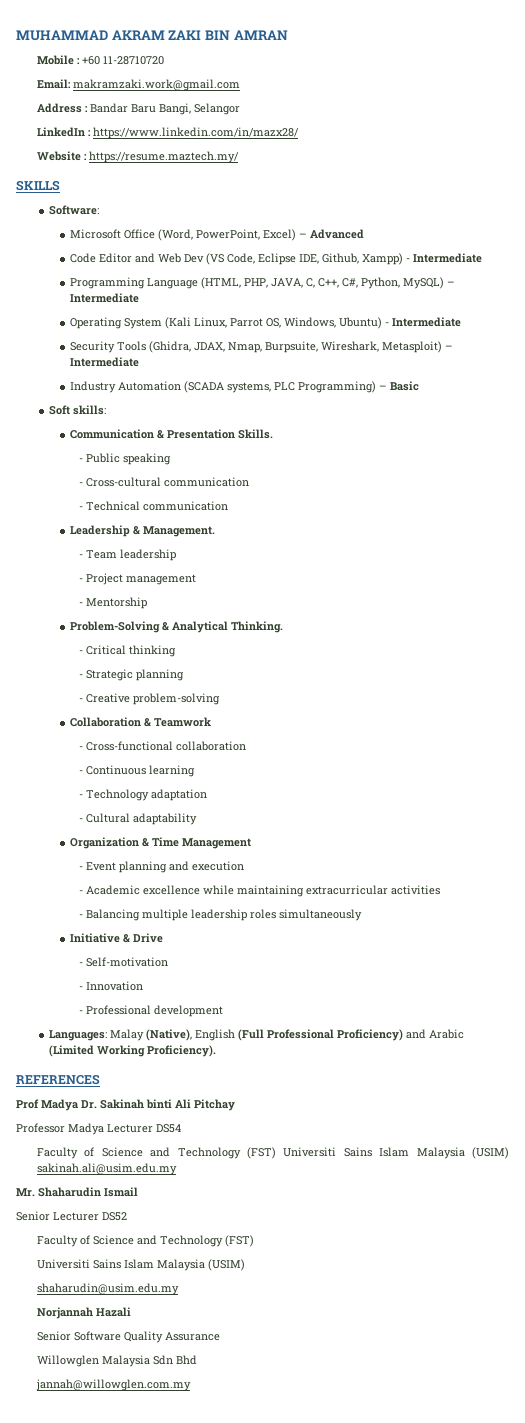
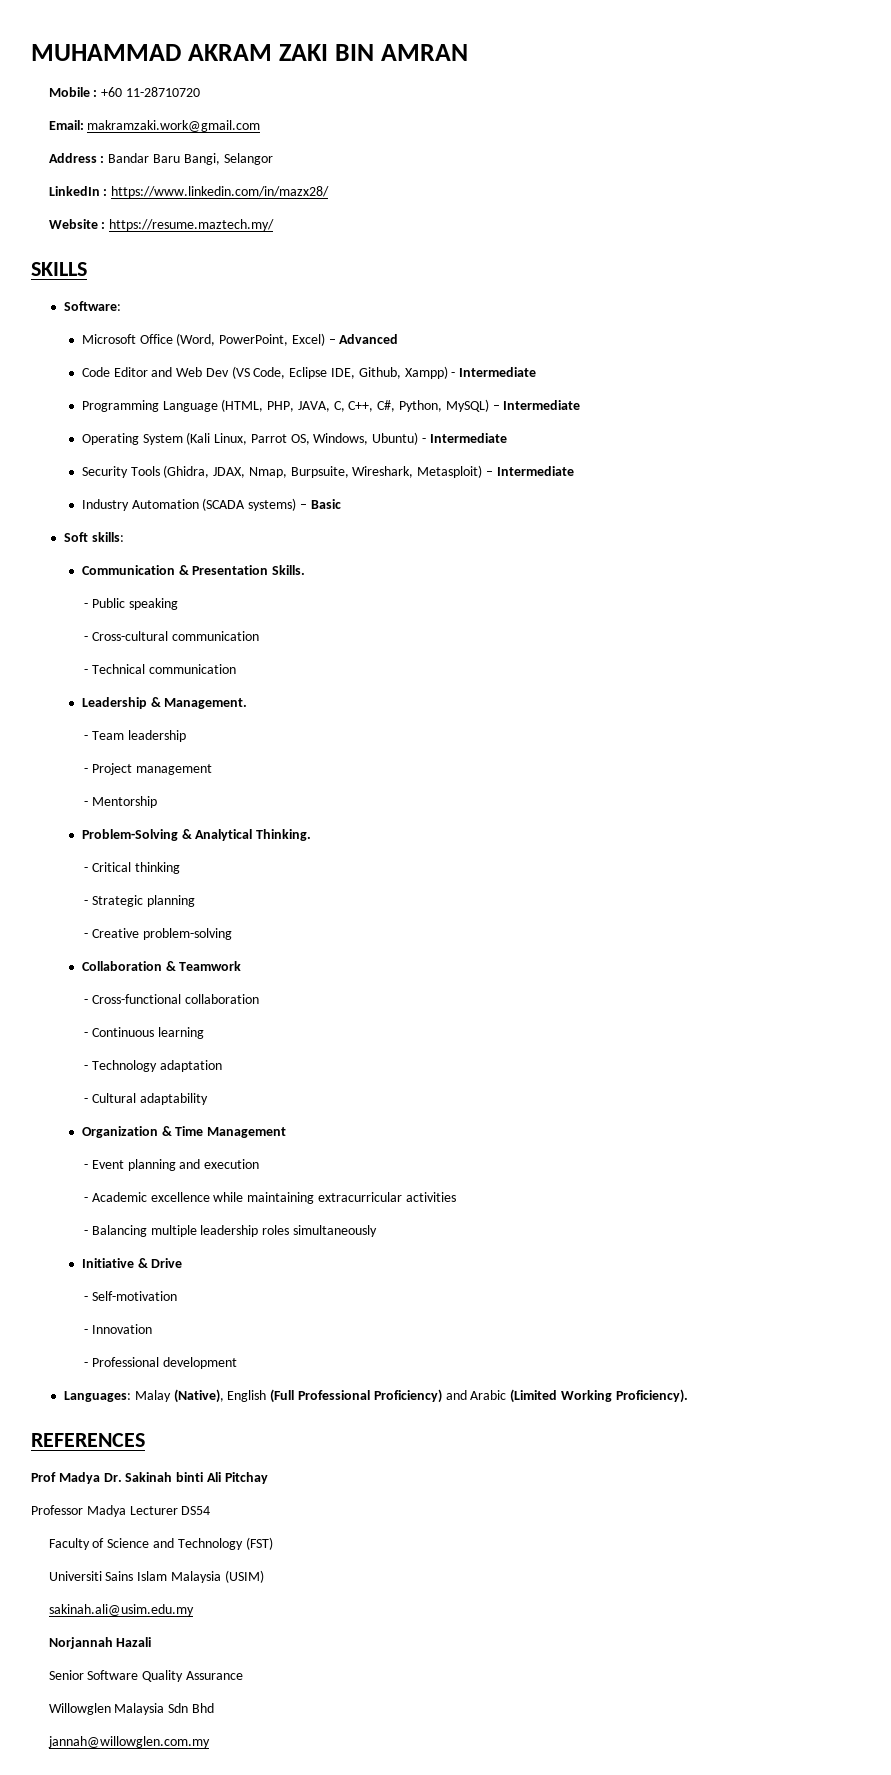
- Industry Automation (SCADA systems, PLC Programming) – Basic
+ Industry Automation (SCADA systems) – Basic
- Faculty of Science and Technology (FST) Universiti Sains Islam Malaysia (USIM) sakinah.ali@usim.edu.my
- Mr. Shaharudin Ismail
- Senior Lecturer DS52
- shaharudin@usim.edu.my
+ sakinah.ali@usim.edu.my

